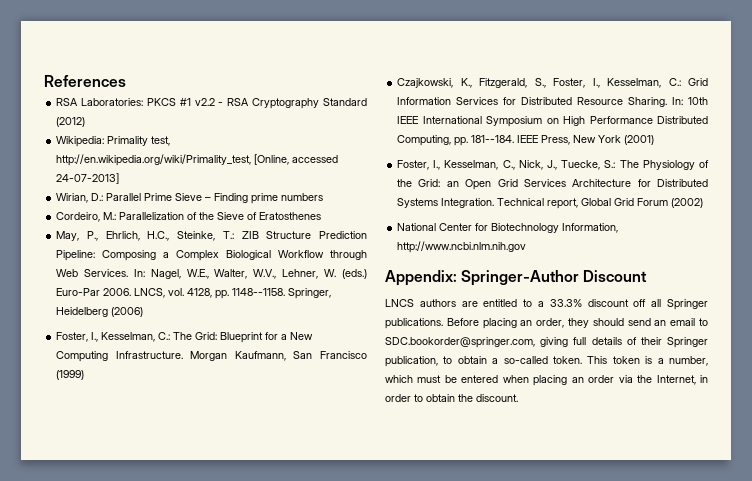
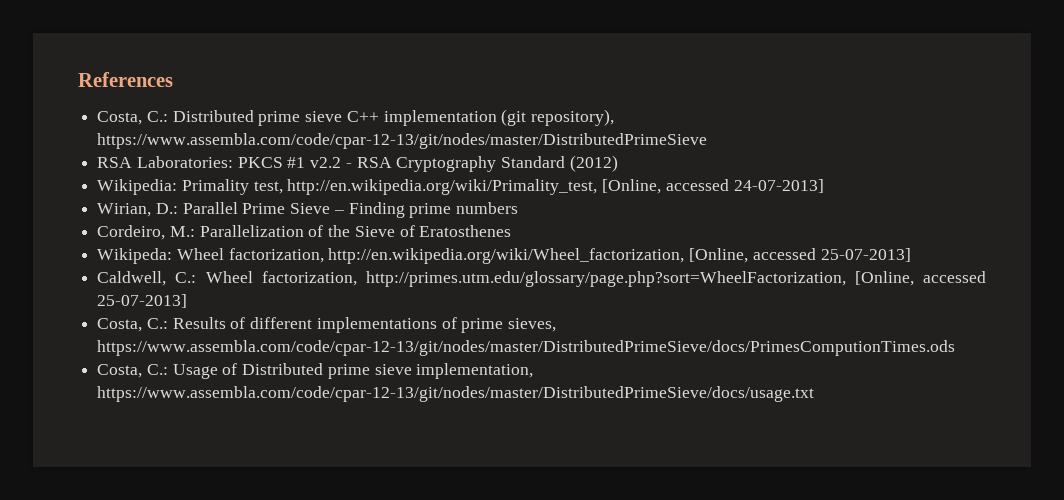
+ Costa, C.: Distributed prime sieve C++ implementation (git repository), https://www.assembla.com/code/cpar-12-13/git/nodes/master/DistributedPrimeSieve
- May, P., Ehrlich, H.C., Steinke, T.: ZIB Structure Prediction Pipeline: Composing a Complex Biological Workflow through Web Services. In: Nagel, W.E., Walter, W.V., Lehner, W. (eds.) Euro-Par 2006. LNCS, vol. 4128, pp. 1148--1158. Springer, Heidelberg (2006)
- Foster, I., Kesselman, C.: The Grid: Blueprint for a New Computing Infrastructure. Morgan Kaufmann, San Francisco (1999)
- Czajkowski, K., Fitzgerald, S., Foster, I., Kesselman, C.: Grid Information Services for Distributed Resource Sharing. In: 10th IEEE International Symposium on High Performance Distributed Computing, pp. 181--184. IEEE Press, New York (2001)
- Foster, I., Kesselman, C., Nick, J., Tuecke, S.: The Physiology of the Grid: an Open Grid Services Architecture for Distributed Systems Integration. Technical report, Global Grid Forum (2002)
- National Center for Biotechnology Information, http://www.ncbi.nlm.nih.gov
- Appendix: Springer-Author Discount
- LNCS authors are entitled to a 33.3% discount off all Springer publications. Before placing an order, they should send an email to SDC.bookorder@springer.com, giving full details of their Springer publication, to obtain a so-called token. This token is a number, which must be entered when placing an order via the Internet, in order to obtain the discount.
+ Wikipeda: Wheel factorization, http://en.wikipedia.org/wiki/Wheel_factorization, [Online, accessed 25-07-2013]
+ Caldwell, C.: Wheel factorization, http://primes.utm.edu/glossary/page.php?sort=WheelFactorization, [Online, accessed 25-07-2013]
+ Costa, C.: Results of different implementations of prime sieves, https://www.assembla.com/code/cpar-12-13/git/nodes/master/DistributedPrimeSieve/docs/PrimesComputionTimes.ods
+ Costa, C.: Usage of Distributed prime sieve implementation, https://www.assembla.com/code/cpar-12-13/git/nodes/master/DistributedPrimeSieve/docs/usage.txt

